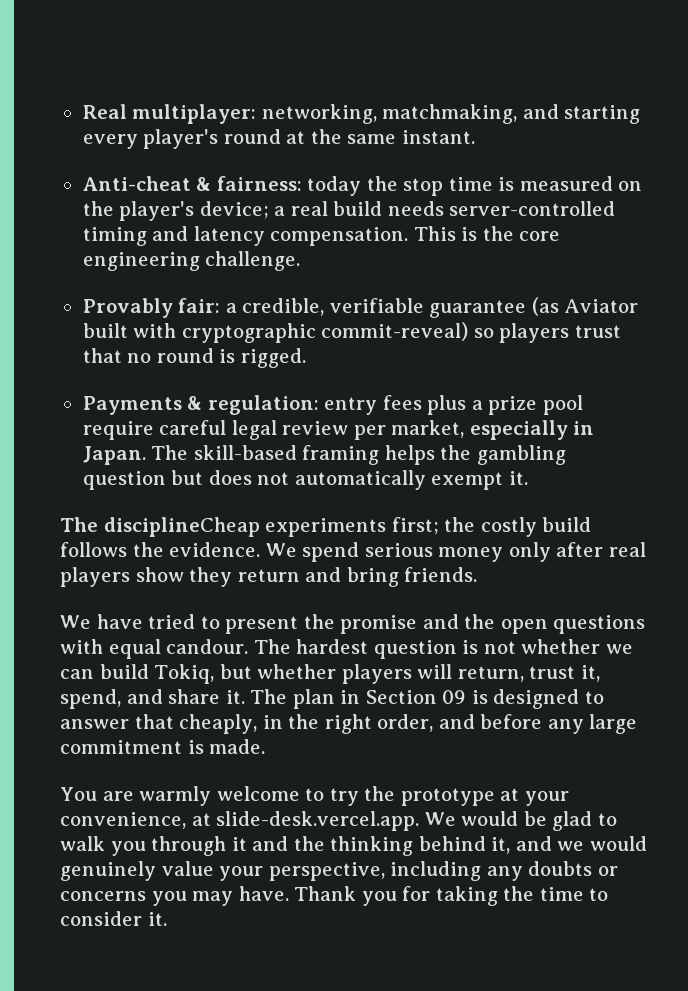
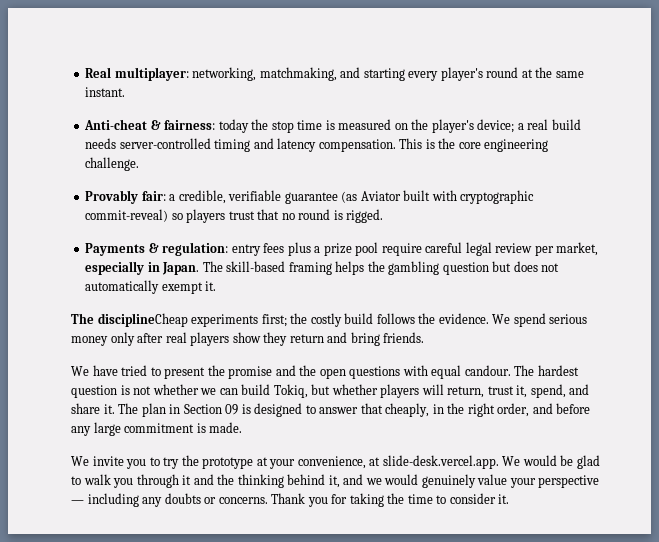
- You are warmly welcome to try the prototype at your convenience, at slide-desk.vercel.app. We would be glad to walk you through it and the thinking behind it, and we would genuinely value your perspective, including any doubts or concerns you may have.
+ We invite you to try the prototype at your convenience, at slide-desk.vercel.app. We would be glad to walk you through it and the thinking behind it, and we would genuinely value your perspective — including any doubts or concerns.

